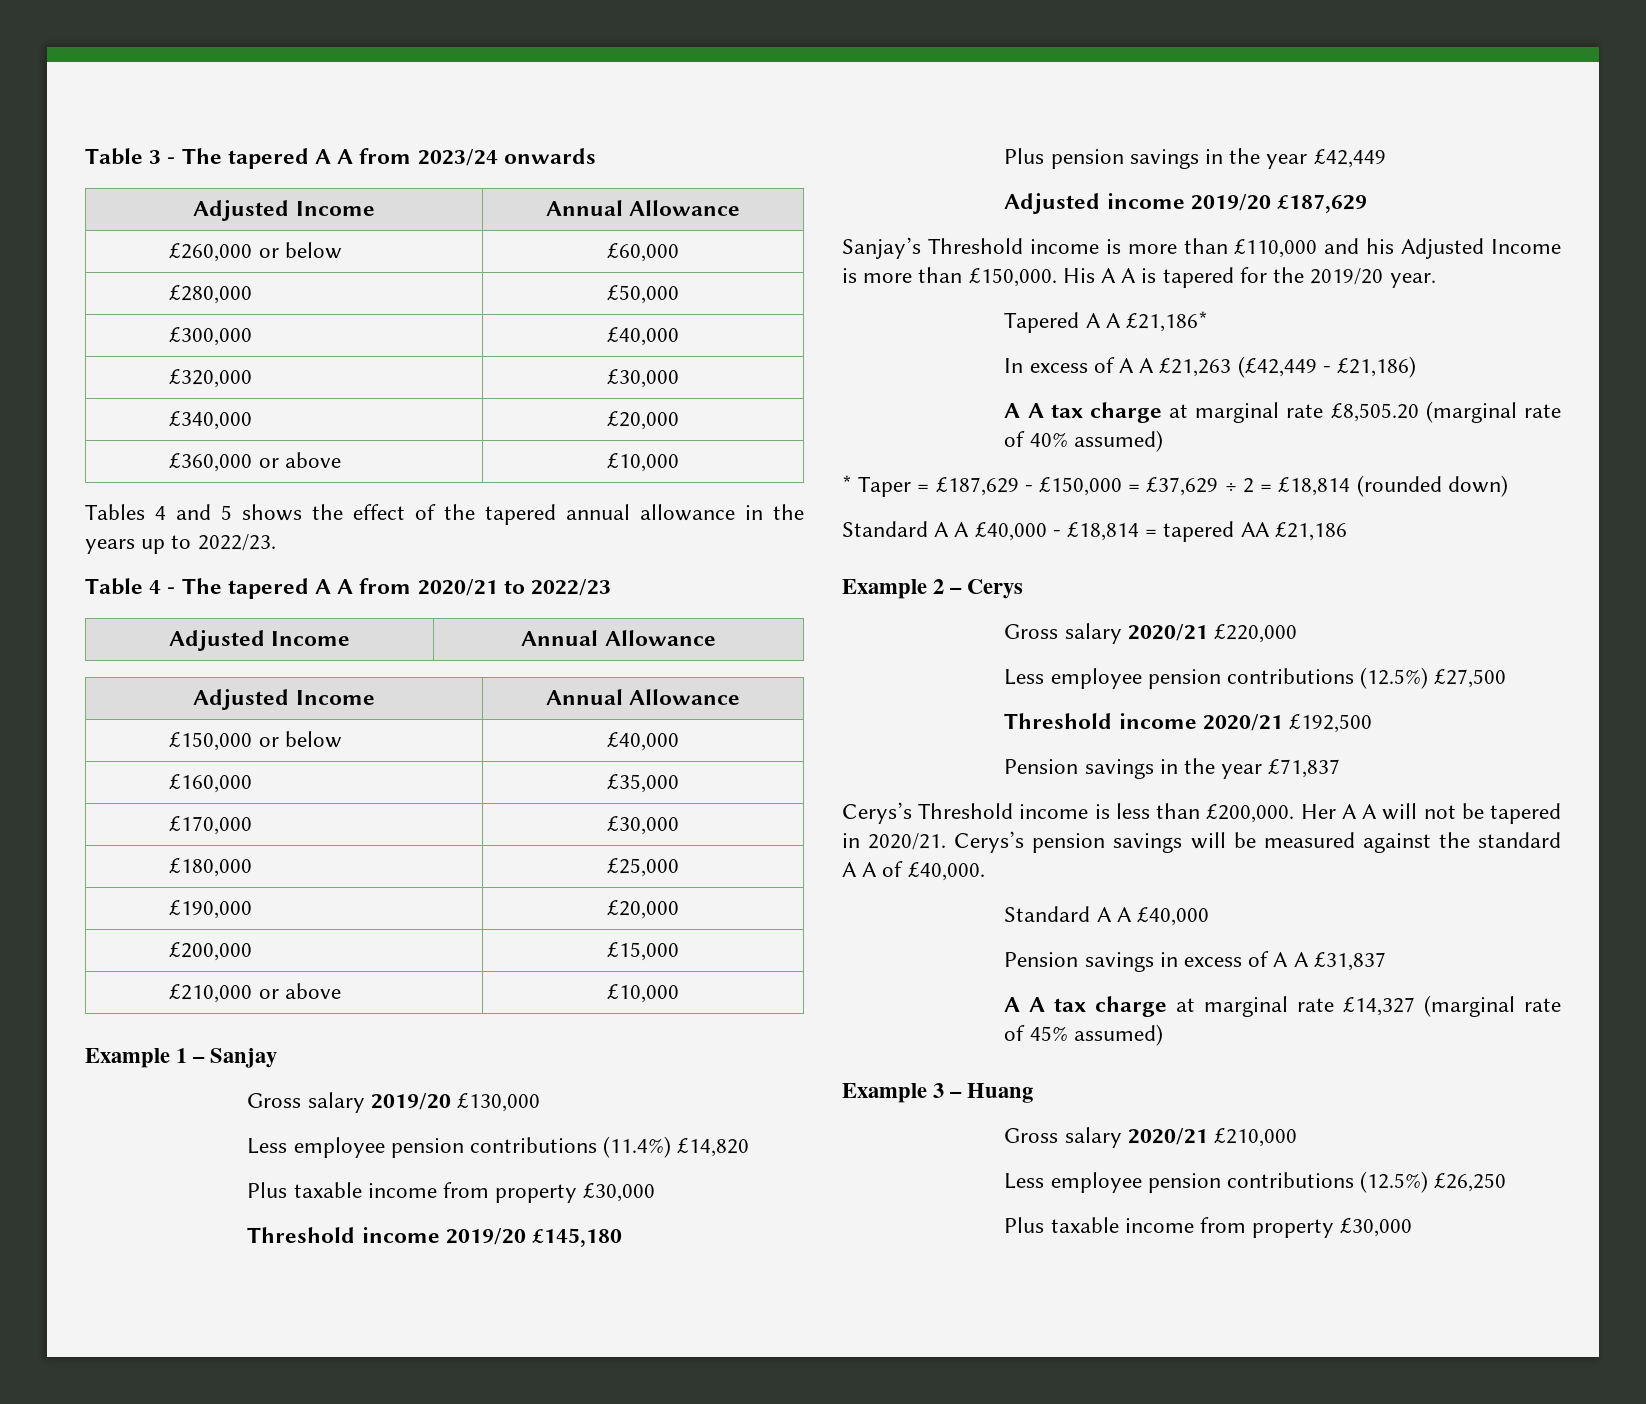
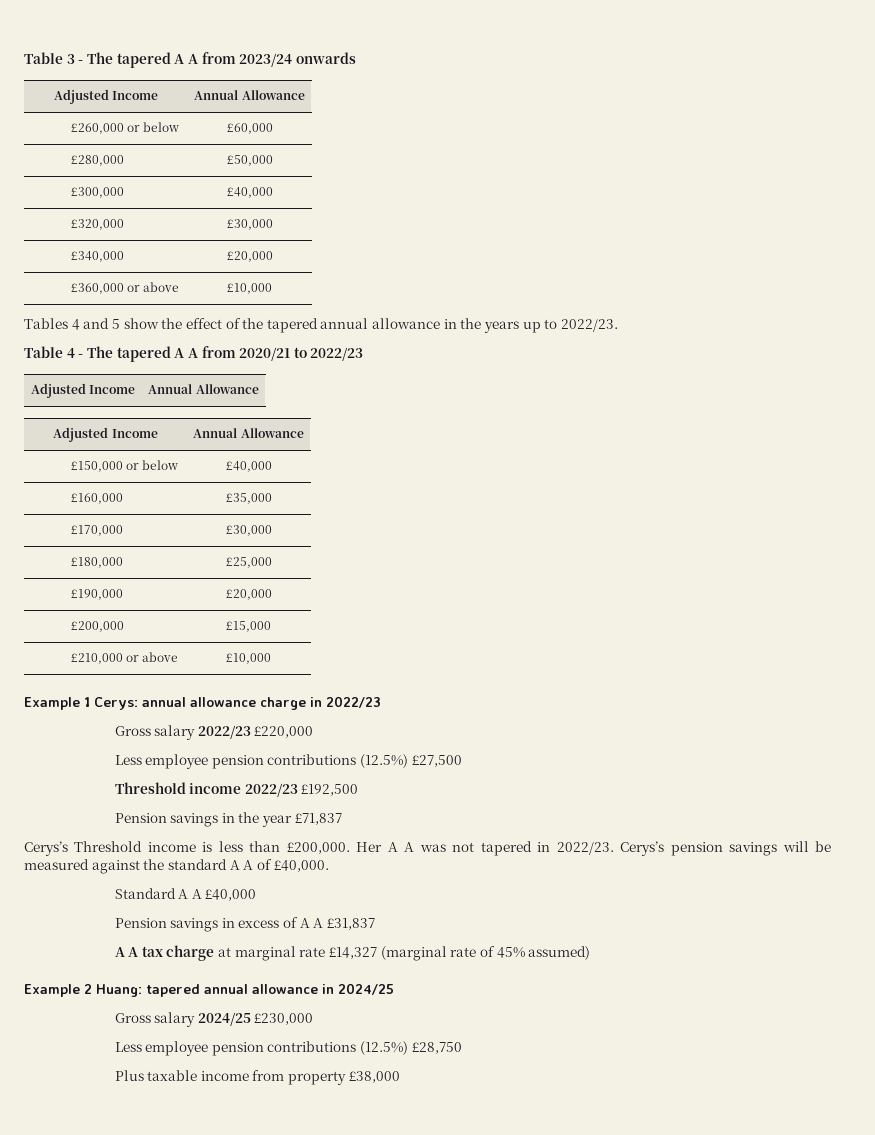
- Tables 4 and 5 shows the effect of the tapered annual allowance in the years up to 2022/23.
+ Tables 4 and 5 show the effect of the tapered annual allowance in the years up to 2022/23.
- Example 1 – Sanjay
- Gross salary 2019/20 £130,000
- Less employee pension contributions (11.4%) £14,820
- Plus taxable income from property £30,000
- Threshold income 2019/20 £145,180
- Plus pension savings in the year £42,449
- Adjusted income 2019/20 £187,629
- Sanjay’s Threshold income is more than £110,000 and his Adjusted Income is more than £150,000. His A A is tapered for the 2019/20 year.
- Tapered A A £21,186*
- In excess of A A £21,263 (£42,449 - £21,186)
- A A tax charge at marginal rate £8,505.20 (marginal rate of 40% assumed)
- * Taper = £187,629 - £150,000 = £37,629 ÷ 2 = £18,814 (rounded down)
- Standard A A £40,000 - £18,814 = tapered AA £21,186
- Example 2 – Cerys
- Gross salary 2020/21 £220,000
+ Example 1 Cerys: annual allowance charge in 2022/23
+ Gross salary 2022/23 £220,000
- Threshold income 2020/21 £192,500
+ Threshold income 2022/23 £192,500
- Her A A will not be tapered in 2020/21.
+ Her A A was not tapered in 2022/23.
- Example 3 – Huang
- Gross salary 2020/21 £210,000
- Less employee pension contributions (12.5%) £26,250
- Plus taxable income from property £30,000
+ Example 2 Huang: tapered annual allowance in 2024/25
+ Gross salary 2024/25 £230,000
+ Less employee pension contributions (12.5%) £28,750
+ Plus taxable income from property £38,000

